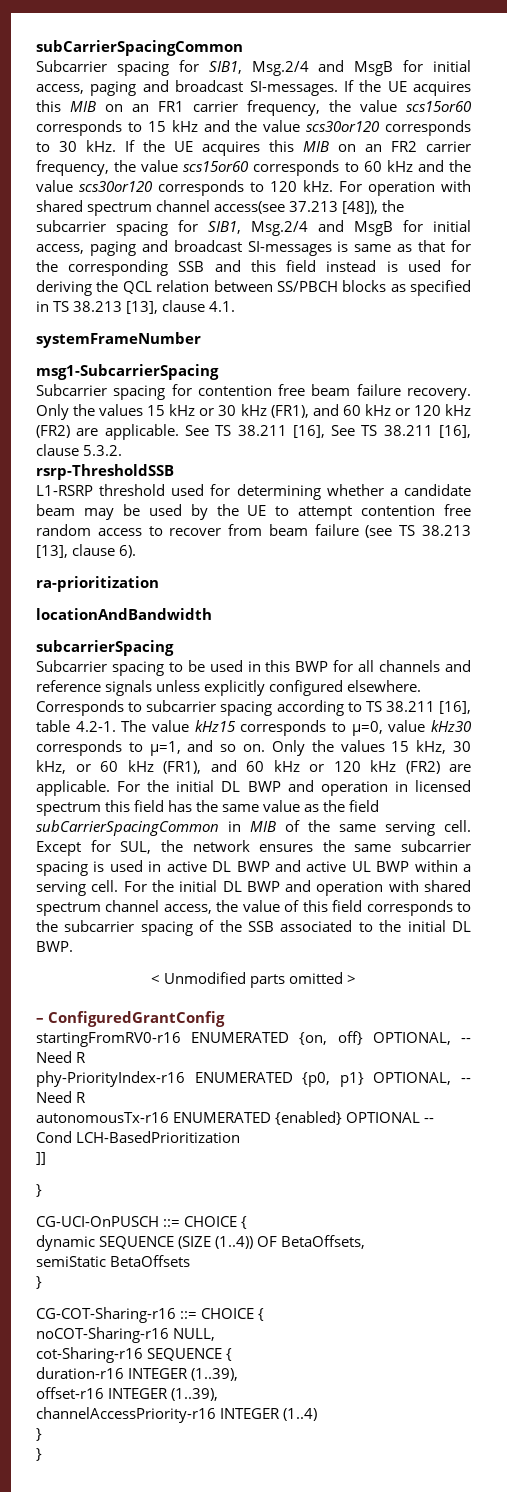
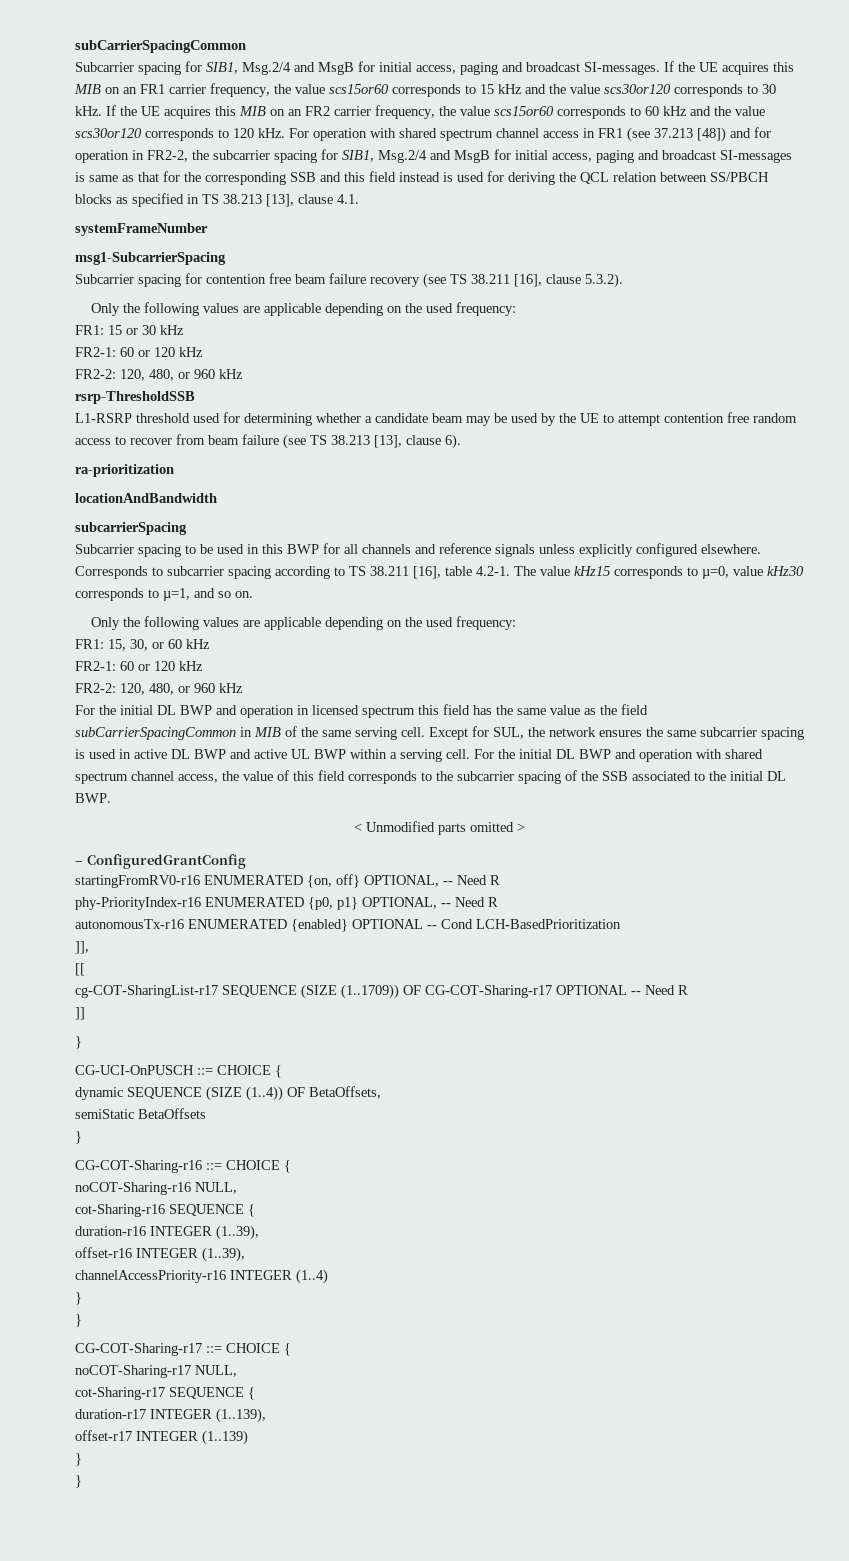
- For operation with shared spectrum channel access(see 37.213 [48]), the subcarrier spacing for SIB1, Msg.2/4 and MsgB for initial access, paging and broadcast SI-messages is same as that for the corresponding SSB and this field instead is used for deriving the QCL relation between SS/PBCH blocks as specified in TS 38.213 [13], clause 4.1.
+ For operation with shared spectrum channel access in FR1 (see 37.213 [48]) and for operation in FR2-2, the subcarrier spacing for SIB1, Msg.2/4 and MsgB for initial access, paging and broadcast SI-messages is same as that for the corresponding SSB and this field instead is used for deriving the QCL relation between SS/PBCH blocks as specified in TS 38.213 [13], clause 4.1.
- Subcarrier spacing for contention free beam failure recovery. Only the values 15 kHz or 30 kHz (FR1), and 60 kHz or 120 kHz (FR2) are applicable. See TS 38.211 [16], See TS 38.211 [16], clause 5.3.2.
+ Subcarrier spacing for contention free beam failure recovery (see TS 38.211 [16], clause 5.3.2).
+ Only the following values are applicable depending on the used frequency:
+ FR1: 15 or 30 kHz
+ FR2-1: 60 or 120 kHz
+ FR2-2: 120, 480, or 960 kHz
- Corresponds to subcarrier spacing according to TS 38.211 [16], table 4.2-1. The value kHz15 corresponds to µ=0, value kHz30 corresponds to µ=1, and so on. Only the values 15 kHz, 30 kHz, or 60 kHz (FR1), and 60 kHz or 120 kHz (FR2) are applicable. For the initial DL BWP and operation in licensed spectrum this field has the same value as the field subCarrierSpacingCommon in MIB of the same serving cell.
+ Corresponds to subcarrier spacing according to TS 38.211 [16], table 4.2-1. The value kHz15 corresponds to µ=0, value kHz30 corresponds to µ=1, and so on.
+ Only the following values are applicable depending on the used frequency:
+ FR1: 15, 30, or 60 kHz
+ FR2-1: 60 or 120 kHz
+ FR2-2: 120, 480, or 960 kHz
+ For the initial DL BWP and operation in licensed spectrum this field has the same value as the field subCarrierSpacingCommon in MIB of the same serving cell.
+ ]],
+ [[
+ cg-COT-SharingList-r17 SEQUENCE (SIZE (1..1709)) OF CG-COT-Sharing-r17 OPTIONAL -- Need R
+ CG-COT-Sharing-r17 ::= CHOICE {
+ noCOT-Sharing-r17 NULL,
+ cot-Sharing-r17 SEQUENCE {
+ duration-r17 INTEGER (1..139),
+ offset-r17 INTEGER (1..139)
+ }
+ }

